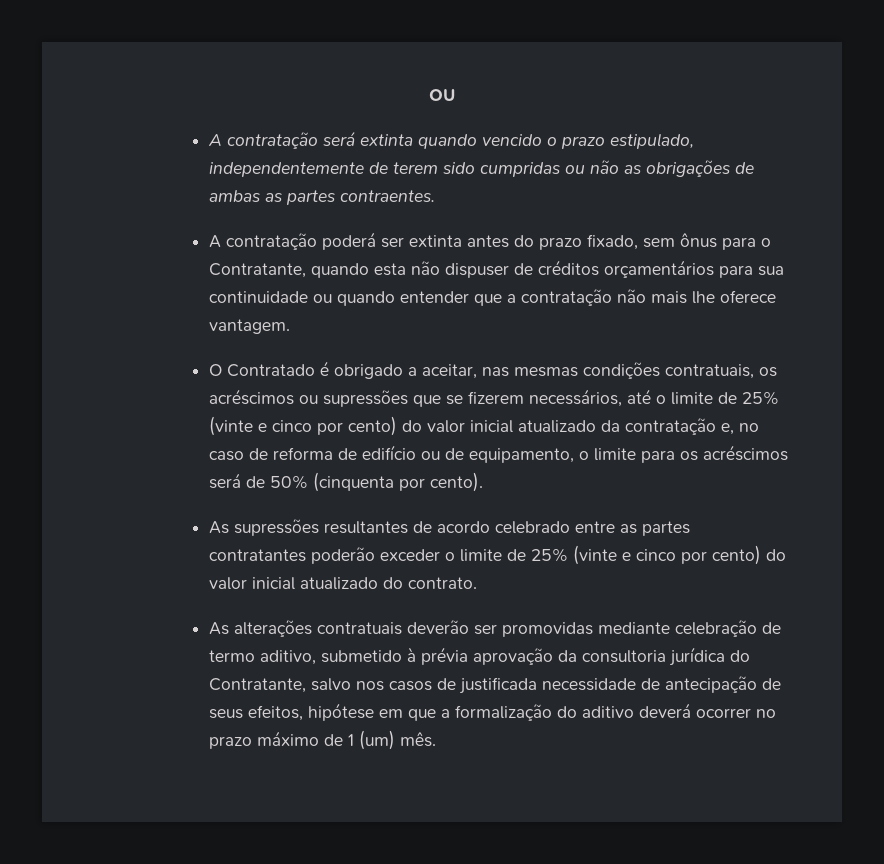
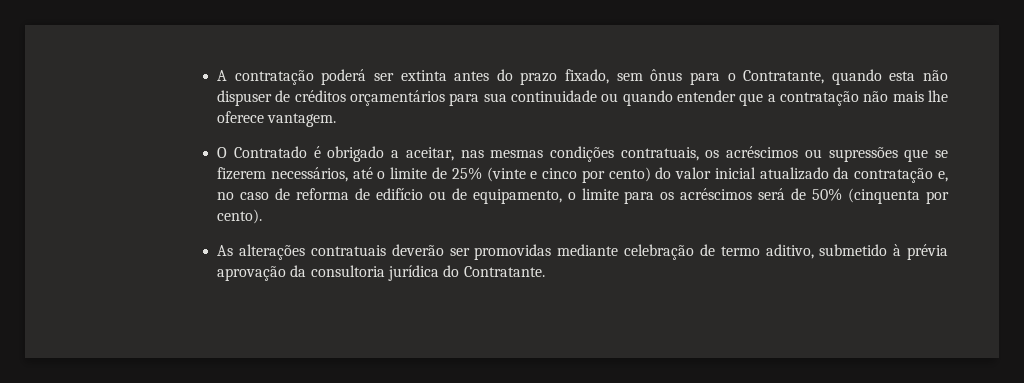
- OU
- A contratação será extinta quando vencido o prazo estipulado, independentemente de terem sido cumpridas ou não as obrigações de ambas as partes contraentes.
- As supressões resultantes de acordo celebrado entre as partes contratantes poderão exceder o limite de 25% (vinte e cinco por cento) do valor inicial atualizado do contrato.
- As alterações contratuais deverão ser promovidas mediante celebração de termo aditivo, submetido à prévia aprovação da consultoria jurídica do Contratante, salvo nos casos de justificada necessidade de antecipação de seus efeitos, hipótese em que a formalização do aditivo deverá ocorrer no prazo máximo de 1 (um) mês.
+ As alterações contratuais deverão ser promovidas mediante celebração de termo aditivo, submetido à prévia aprovação da consultoria jurídica do Contratante.

